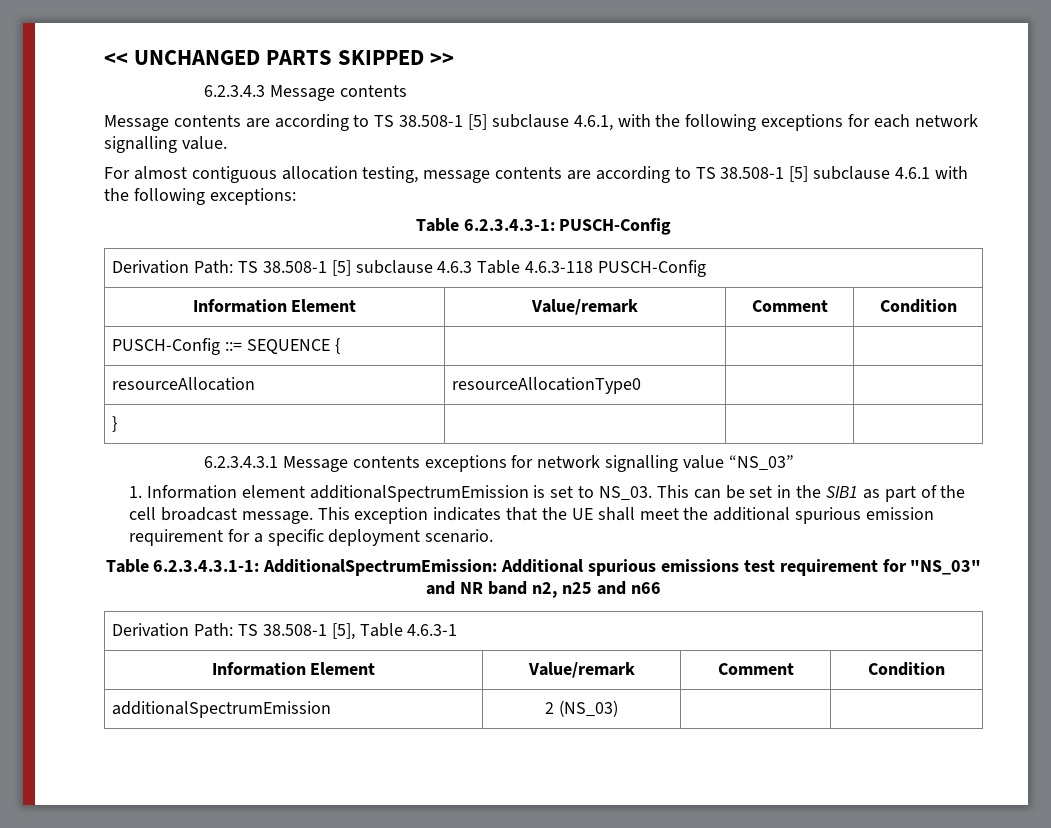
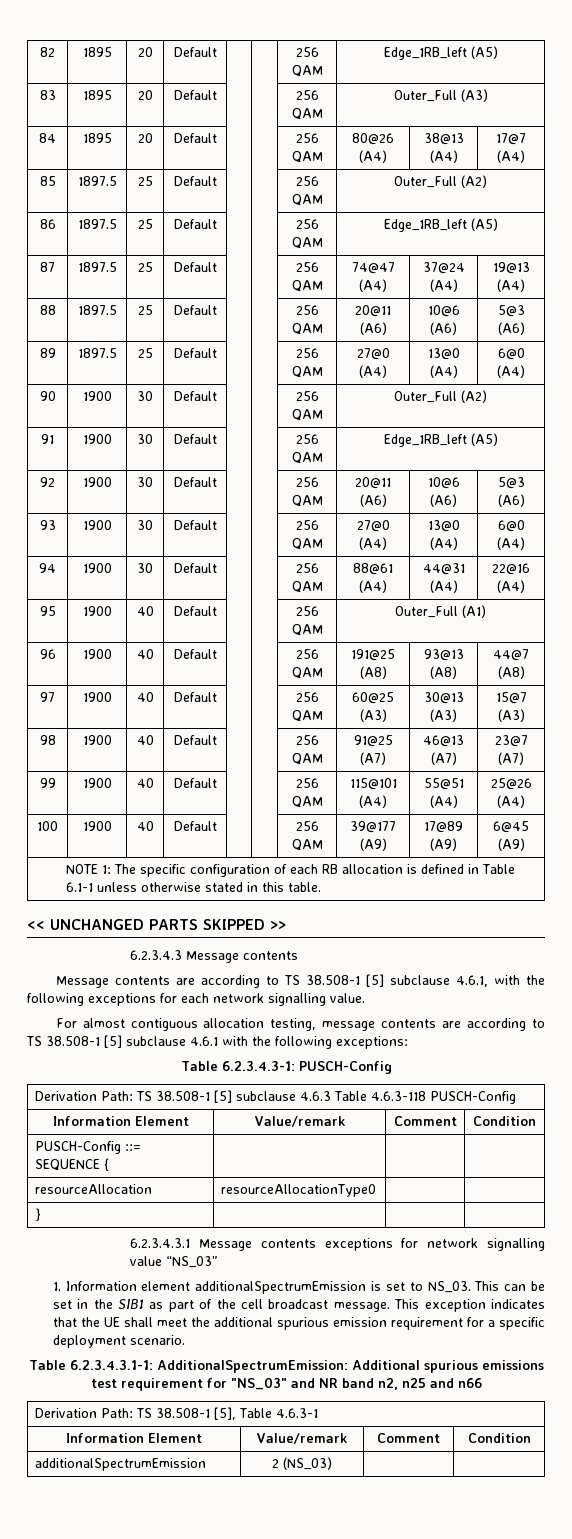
+ 82 | 1895 | 20 | Default | | | 256 QAM | Edge_1RB_left (A5)
+ 83 | 1895 | 20 | Default | | | 256 QAM | Outer_Full (A3)
+ 84 | 1895 | 20 | Default | | | 256 QAM | 80@26 (A4) | 38@13 (A4) | 17@7 (A4)
+ 85 | 1897.5 | 25 | Default | | | 256 QAM | Outer_Full (A2)
+ 86 | 1897.5 | 25 | Default | | | 256 QAM | Edge_1RB_left (A5)
+ 87 | 1897.5 | 25 | Default | | | 256 QAM | 74@47 (A4) | 37@24 (A4) | 19@13 (A4)
+ 88 | 1897.5 | 25 | Default | | | 256 QAM | 20@11 (A6) | 10@6 (A6) | 5@3 (A6)
+ 89 | 1897.5 | 25 | Default | | | 256 QAM | 27@0 (A4) | 13@0 (A4) | 6@0 (A4)
+ 90 | 1900 | 30 | Default | | | 256 QAM | Outer_Full (A2)
+ 91 | 1900 | 30 | Default | | | 256 QAM | Edge_1RB_left (A5)
+ 92 | 1900 | 30 | Default | | | 256 QAM | 20@11 (A6) | 10@6 (A6) | 5@3 (A6)
+ 93 | 1900 | 30 | Default | | | 256 QAM | 27@0 (A4) | 13@0 (A4) | 6@0 (A4)
+ 94 | 1900 | 30 | Default | | | 256 QAM | 88@61 (A4) | 44@31 (A4) | 22@16 (A4)
+ 95 | 1900 | 40 | Default | | | 256 QAM | Outer_Full (A1)
+ 96 | 1900 | 40 | Default | | | 256 QAM | 191@25 (A8) | 93@13 (A8) | 44@7 (A8)
+ 97 | 1900 | 40 | Default | | | 256 QAM | 60@25 (A3) | 30@13 (A3) | 15@7 (A3)
+ 98 | 1900 | 40 | Default | | | 256 QAM | 91@25 (A7) | 46@13 (A7) | 23@7 (A7)
+ 99 | 1900 | 40 | Default | | | 256 QAM | 115@101 (A4) | 55@51 (A4) | 25@26 (A4)
+ 100 | 1900 | 40 | Default | | | 256 QAM | 39@177 (A9) | 17@89 (A9) | 6@45 (A9)
+ NOTE 1: The specific configuration of each RB allocation is defined in Table 6.1-1 unless otherwise stated in this table.

